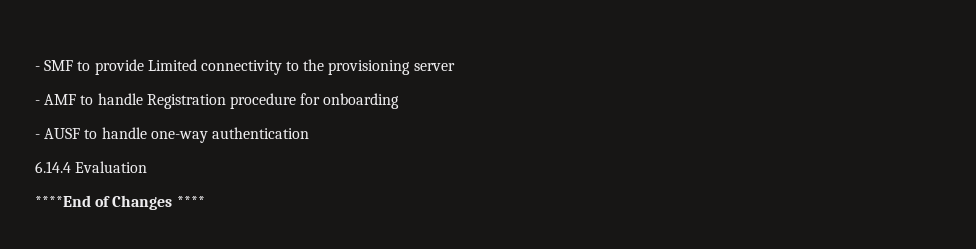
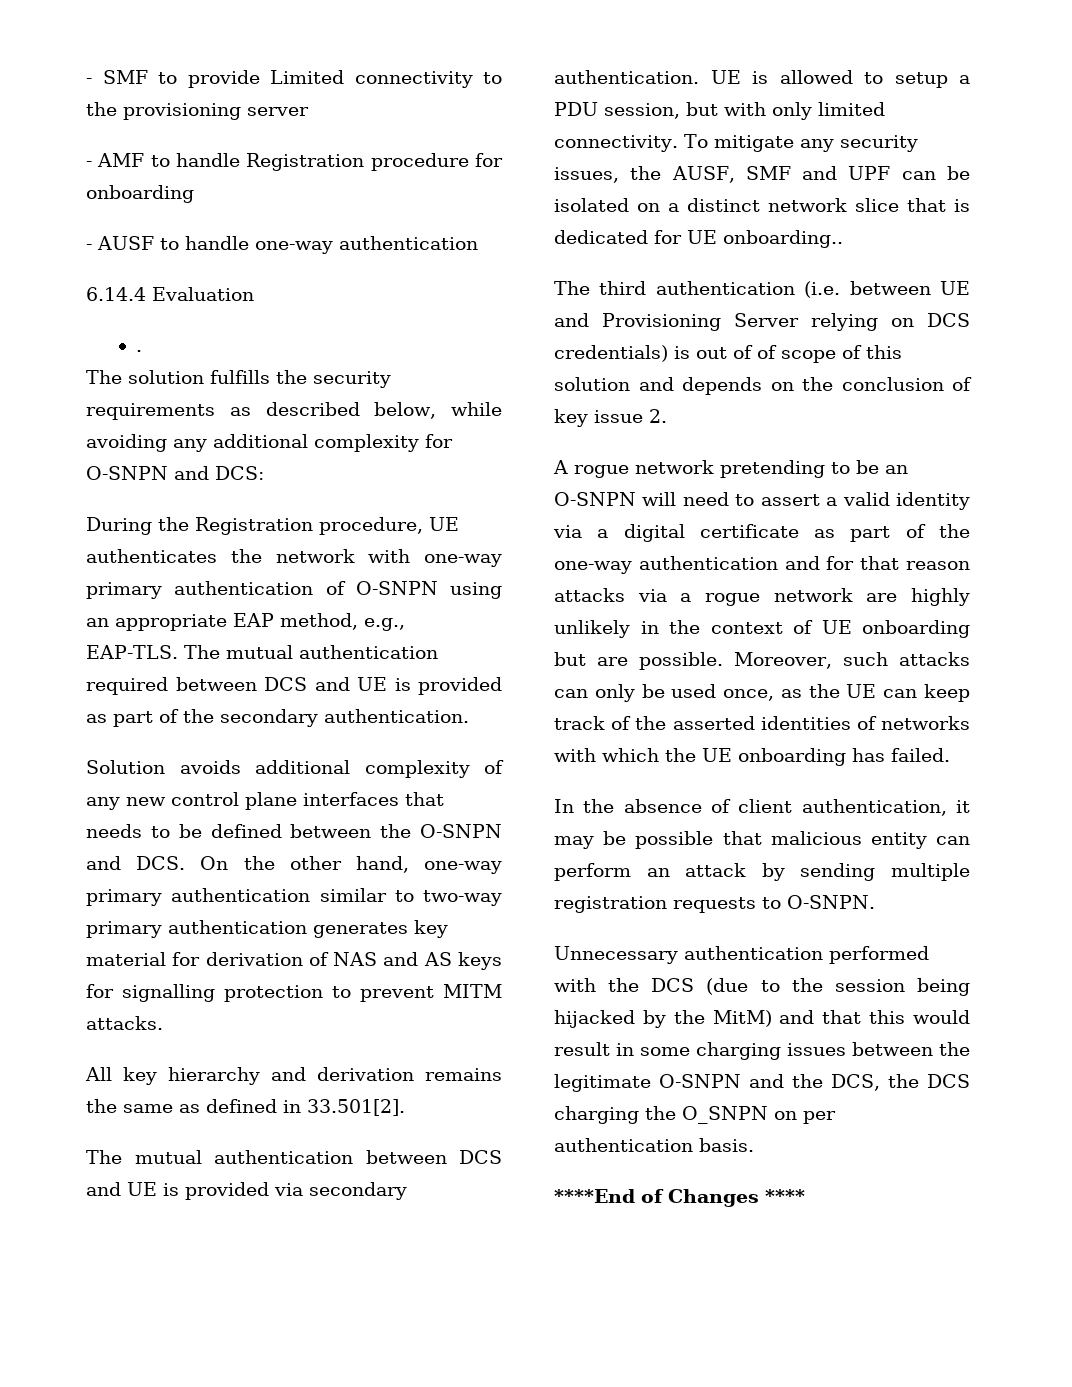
+ .
+ The solution fulfills the security requirements as described below, while avoiding any additional complexity for O-SNPN and DCS:
+ During the Registration procedure, UE authenticates the network with one-way primary authentication of O-SNPN using an appropriate EAP method, e.g., EAP-TLS. The mutual authentication required between DCS and UE is provided as part of the secondary authentication.
+ Solution avoids additional complexity of any new control plane interfaces that needs to be defined between the O-SNPN and DCS. On the other hand, one-way primary authentication similar to two-way primary authentication generates key material for derivation of NAS and AS keys for signalling protection to prevent MITM attacks.
+ All key hierarchy and derivation remains the same as defined in 33.501[2].
+ The mutual authentication between DCS and UE is provided via secondary authentication. UE is allowed to setup a PDU session, but with only limited connectivity. To mitigate any security issues, the AUSF, SMF and UPF can be isolated on a distinct network slice that is dedicated for UE onboarding..
+ The third authentication (i.e. between UE and Provisioning Server relying on DCS credentials) is out of of scope of this solution and depends on the conclusion of key issue 2.
+ A rogue network pretending to be an O-SNPN will need to assert a valid identity via a digital certificate as part of the one-way authentication and for that reason attacks via a rogue network are highly unlikely in the context of UE onboarding but are possible. Moreover, such attacks can only be used once, as the UE can keep track of the asserted identities of networks with which the UE onboarding has failed.
+ In the absence of client authentication, it may be possible that malicious entity can perform an attack by sending multiple registration requests to O-SNPN.
+ Unnecessary authentication performed with the DCS (due to the session being hijacked by the MitM) and that this would result in some charging issues between the legitimate O-SNPN and the DCS, the DCS charging the O_SNPN on per authentication basis.

